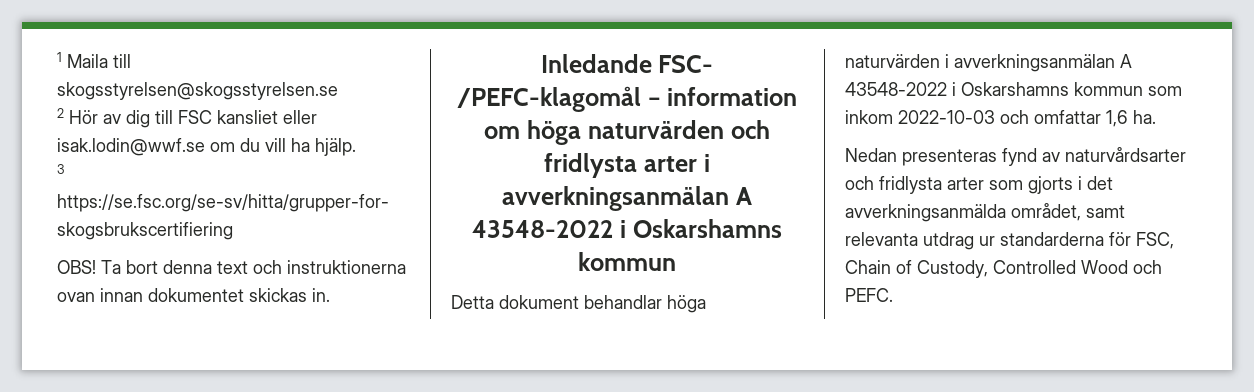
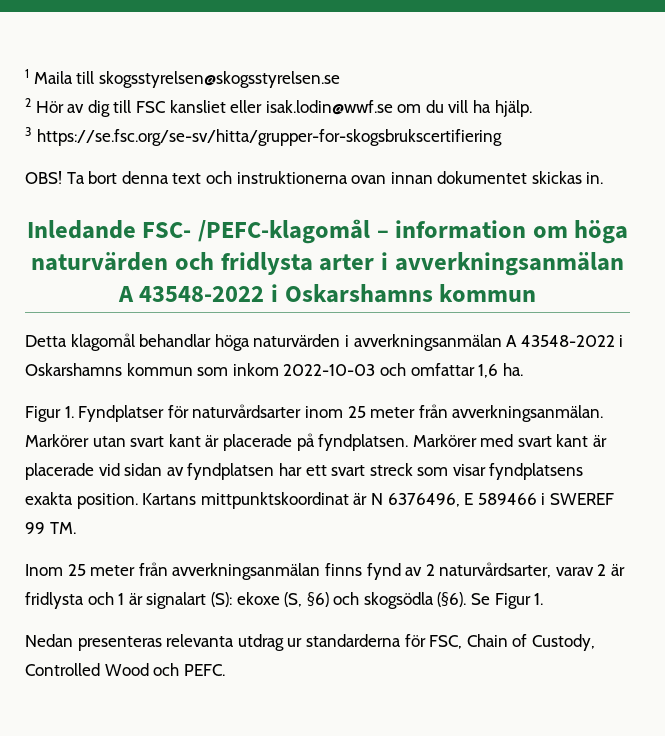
- Detta dokument behandlar höga naturvärden i avverkningsanmälan A 43548-2022 i Oskarshamns kommun som inkom 2022-10-03 och omfattar 1,6 ha.
+ Detta klagomål behandlar höga naturvärden i avverkningsanmälan A 43548-2022 i Oskarshamns kommun som inkom 2022-10-03 och omfattar 1,6 ha.
- Nedan presenteras fynd av naturvårdsarter och fridlysta arter som gjorts i det avverkningsanmälda området, samt relevanta utdrag ur standarderna för FSC, Chain of Custody, Controlled Wood och PEFC.
+ Figur 1. Fyndplatser för naturvårdsarter inom 25 meter från avverkningsanmälan. Markörer utan svart kant är placerade på fyndplatsen. Markörer med svart kant är placerade vid sidan av fyndplatsen har ett svart streck som visar fyndplatsens exakta position. Kartans mittpunktskoordinat är N 6376496, E 589466 i SWEREF 99 TM.
+ Inom 25 meter från avverkningsanmälan finns fynd av 2 naturvårdsarter, varav 2 är fridlysta och 1 är signalart (S): ekoxe (S, §6) och skogsödla (§6). Se Figur 1.
+ Nedan presenteras relevanta utdrag ur standarderna för FSC, Chain of Custody, Controlled Wood och PEFC.

